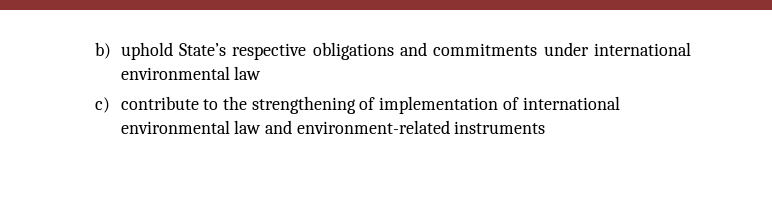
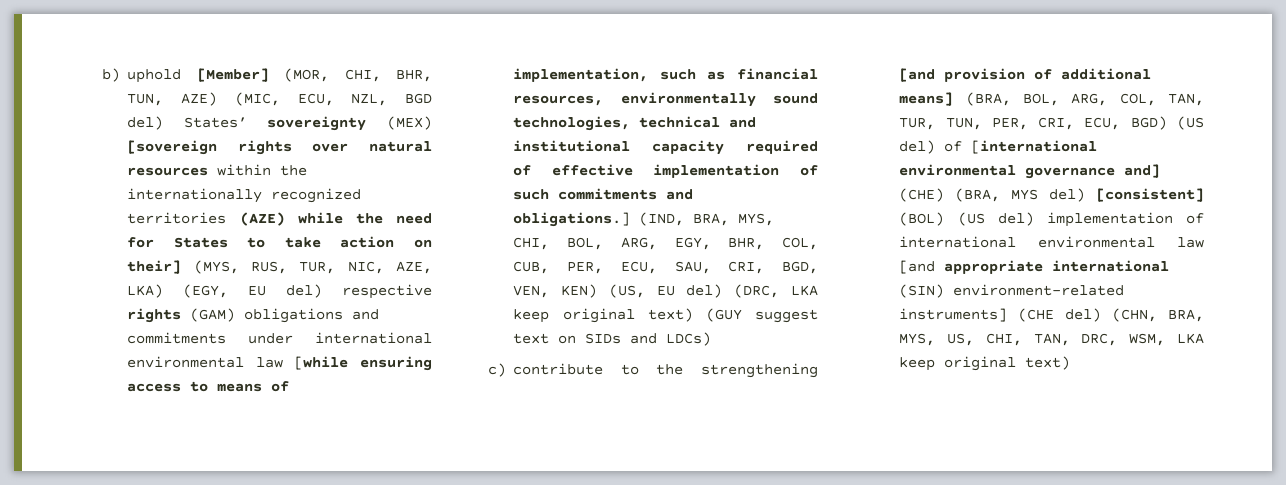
- b) uphold State’s respective obligations and commitments under international environmental law
+ b) uphold [Member] (MOR, CHI, BHR, TUN, AZE) (MIC, ECU, NZL, BGD del) States’ sovereignty (MEX) [sovereign rights over natural resources within the internationally recognized territories (AZE) while the need for States to take action on their] (MYS, RUS, TUR, NIC, AZE, LKA) (EGY, EU del) respective rights (GAM) obligations and commitments under international environmental law [while ensuring access to means of implementation, such as financial resources, environmentally sound technologies, technical and institutional capacity required of effective implementation of such commitments and obligations.] (IND, BRA, MYS, CHI, BOL, ARG, EGY, BHR, COL, CUB, PER, ECU, SAU, CRI, BGD, VEN, KEN) (US, EU del) (DRC, LKA keep original text) (GUY suggest text on SIDs and LDCs)
- c) contribute to the strengthening of implementation of international environmental law and environment-related instruments
+ c) contribute to the strengthening [and provision of additional means] (BRA, BOL, ARG, COL, TAN, TUR, TUN, PER, CRI, ECU, BGD) (US del) of [international environmental governance and] (CHE) (BRA, MYS del) [consistent] (BOL) (US del) implementation of international environmental law [and appropriate international (SIN) environment-related instruments] (CHE del) (CHN, BRA, MYS, US, CHI, TAN, DRC, WSM, LKA keep original text)

